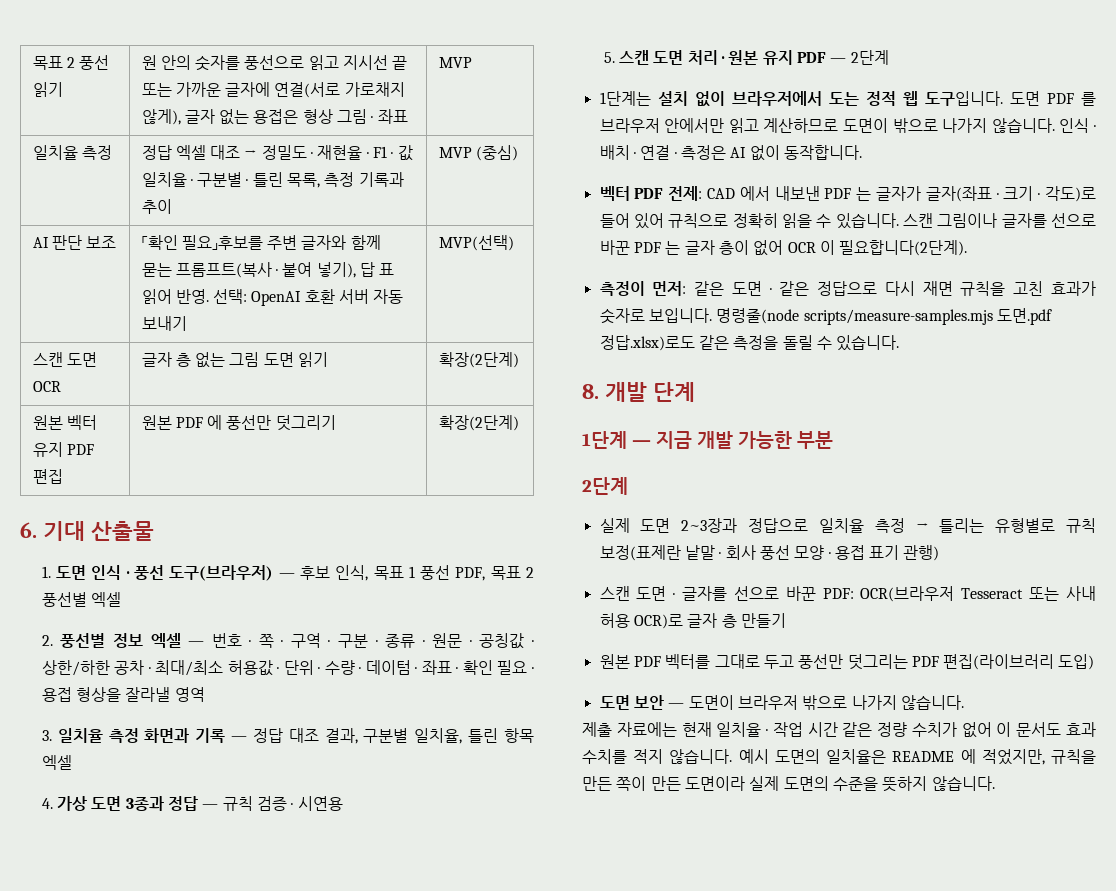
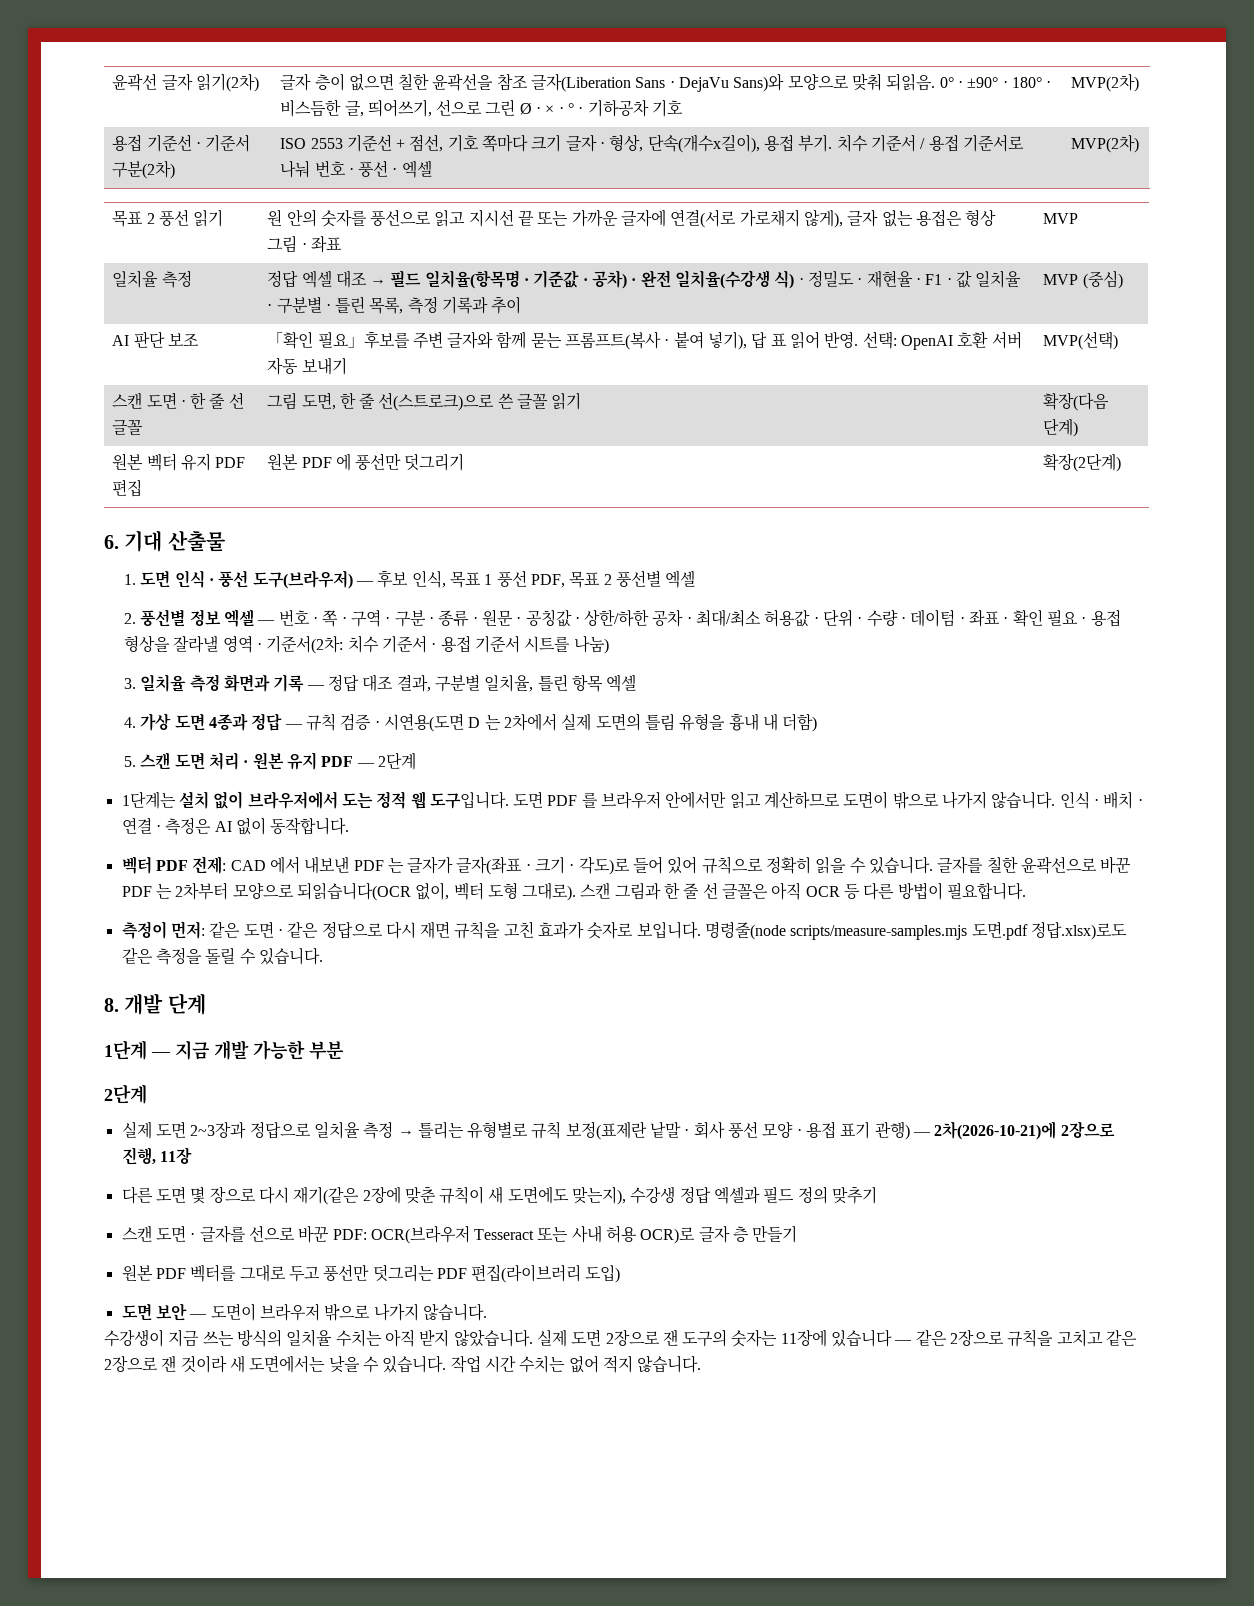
+ 윤곽선 글자 읽기(2차) | 글자 층이 없으면 칠한 윤곽선을 참조 글자(Liberation Sans · DejaVu Sans)와 모양으로 맞춰 되읽음. 0° · ±90° · 180° · 비스듬한 글, 띄어쓰기, 선으로 그린 Ø · × · ° · 기하공차 기호 | MVP(2차)
+ 용접 기준선 · 기준서 구분(2차) | ISO 2553 기준선 + 점선, 기호 쪽마다 크기 글자 · 형상, 단속(개수x길이), 용접 부기. 치수 기준서 / 용접 기준서로 나눠 번호 · 풍선 · 엑셀 | MVP(2차)
- 일치율 측정 | 정답 엑셀 대조 → 정밀도 · 재현율 · F1 · 값 일치율 · 구분별 · 틀린 목록, 측정 기록과 추이 | MVP (중심)
+ 일치율 측정 | 정답 엑셀 대조 → 필드 일치율(항목명 · 기준값 · 공차) · 완전 일치율(수강생 식) · 정밀도 · 재현율 · F1 · 값 일치율 · 구분별 · 틀린 목록, 측정 기록과 추이 | MVP (중심)
- 스캔 도면 OCR | 글자 층 없는 그림 도면 읽기 | 확장(2단계)
+ 스캔 도면 · 한 줄 선 글꼴 | 그림 도면, 한 줄 선(스트로크)으로 쓴 글꼴 읽기 | 확장(다음 단계)
- 2. 풍선별 정보 엑셀 — 번호 · 쪽 · 구역 · 구분 · 종류 · 원문 · 공칭값 · 상한/하한 공차 · 최대/최소 허용값 · 단위 · 수량 · 데이텀 · 좌표 · 확인 필요 · 용접 형상을 잘라낼 영역
+ 2. 풍선별 정보 엑셀 — 번호 · 쪽 · 구역 · 구분 · 종류 · 원문 · 공칭값 · 상한/하한 공차 · 최대/최소 허용값 · 단위 · 수량 · 데이텀 · 좌표 · 확인 필요 · 용접 형상을 잘라낼 영역 · 기준서(2차: 치수 기준서 · 용접 기준서 시트를 나눔)
- 4. 가상 도면 3종과 정답 — 규칙 검증 · 시연용
+ 4. 가상 도면 4종과 정답 — 규칙 검증 · 시연용(도면 D 는 2차에서 실제 도면의 틀림 유형을 흉내 내 더함)
- 스캔 그림이나 글자를 선으로 바꾼 PDF 는 글자 층이 없어 OCR 이 필요합니다(2단계).
+ 글자를 칠한 윤곽선으로 바꾼 PDF 는 2차부터 모양으로 되읽습니다(OCR 없이, 벡터 도형 그대로). 스캔 그림과 한 줄 선 글꼴은 아직 OCR 등 다른 방법이 필요합니다.
- 실제 도면 2~3장과 정답으로 일치율 측정 → 틀리는 유형별로 규칙 보정(표제란 낱말 · 회사 풍선 모양 · 용접 표기 관행)
+ 실제 도면 2~3장과 정답으로 일치율 측정 → 틀리는 유형별로 규칙 보정(표제란 낱말 · 회사 풍선 모양 · 용접 표기 관행) — 2차(2026-10-21)에 2장으로 진행, 11장
+ 다른 도면 몇 장으로 다시 재기(같은 2장에 맞춘 규칙이 새 도면에도 맞는지), 수강생 정답 엑셀과 필드 정의 맞추기
- 제출 자료에는 현재 일치율 · 작업 시간 같은 정량 수치가 없어 이 문서도 효과 수치를 적지 않습니다. 예시 도면의 일치율은 README 에 적었지만, 규칙을 만든 쪽이 만든 도면이라 실제 도면의 수준을 뜻하지 않습니다.
+ 수강생이 지금 쓰는 방식의 일치율 수치는 아직 받지 않았습니다. 실제 도면 2장으로 잰 도구의 숫자는 11장에 있습니다 — 같은 2장으로 규칙을 고치고 같은 2장으로 잰 것이라 새 도면에서는 낮을 수 있습니다. 작업 시간 수치는 없어 적지 않습니다.

